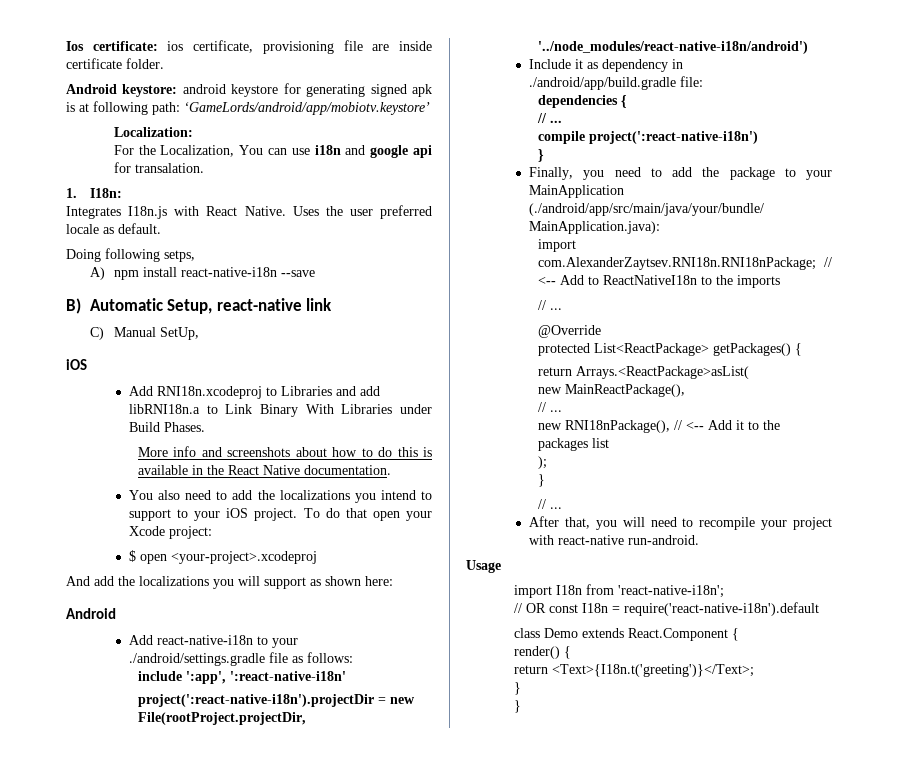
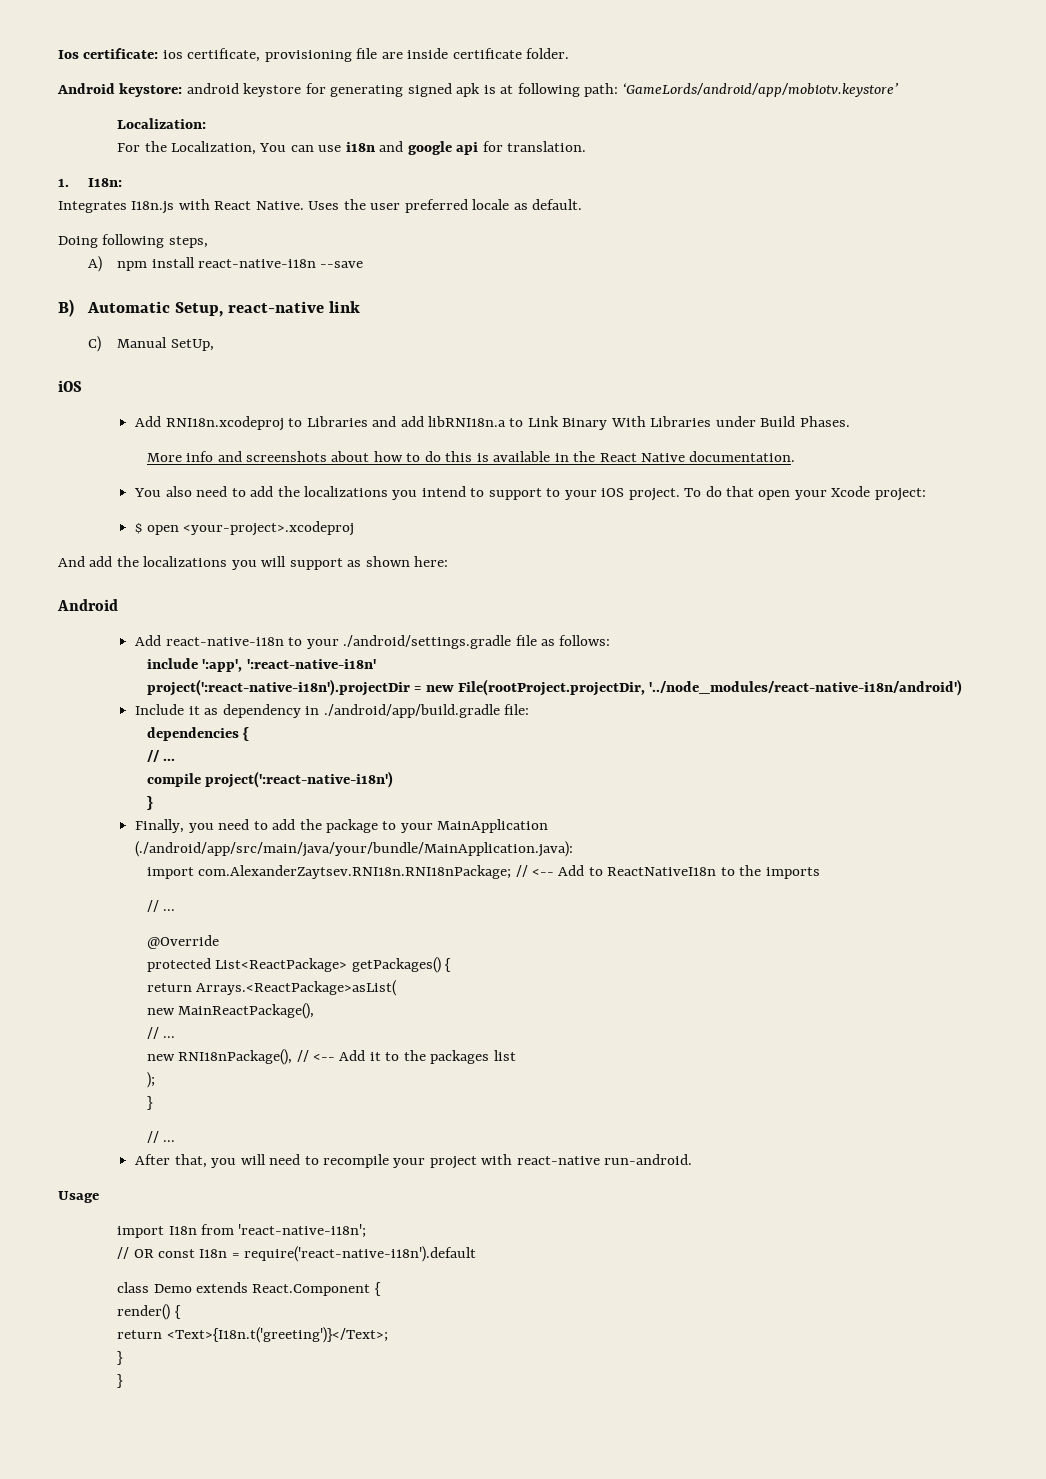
- For the Localization, You can use i18n and google api for transalation.
+ For the Localization, You can use i18n and google api for translation.
- Doing following setps,
+ Doing following steps,

